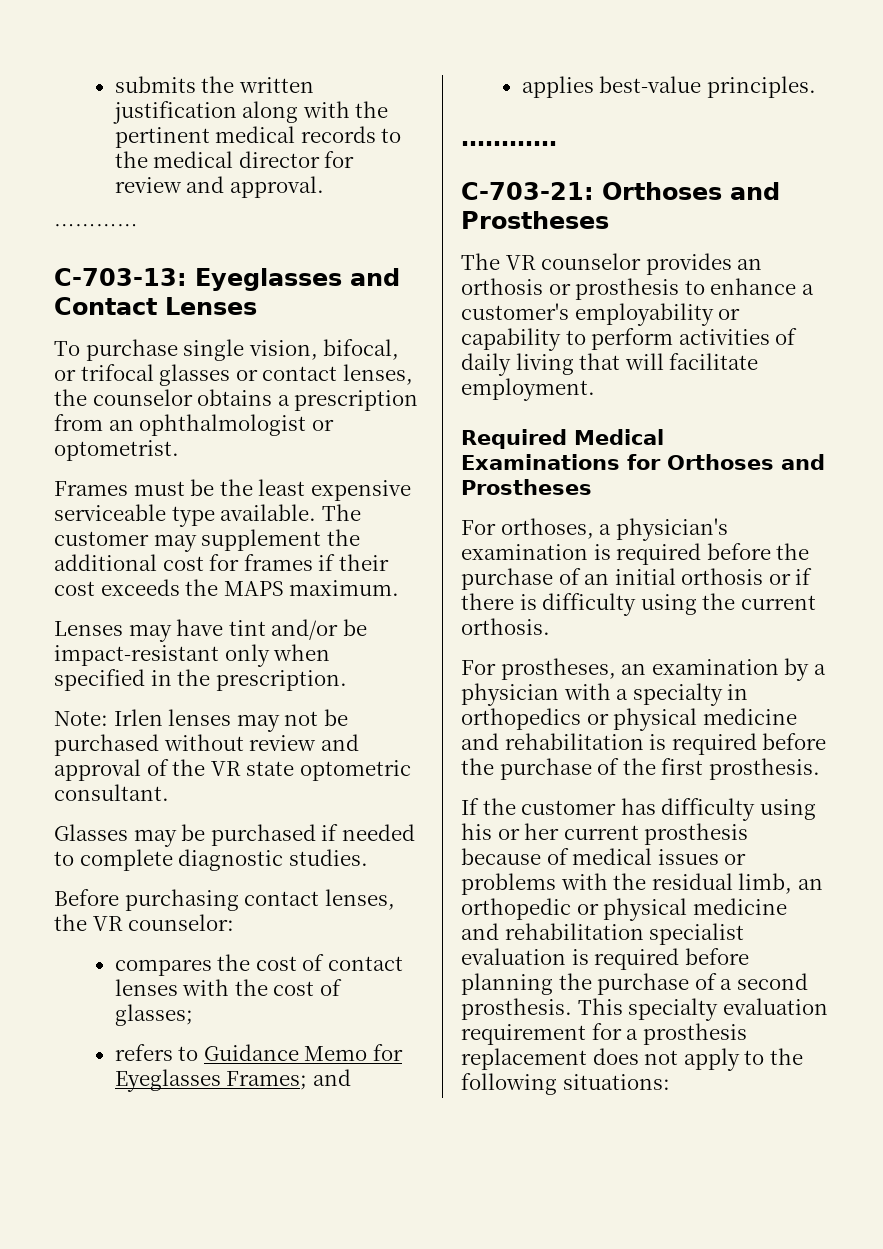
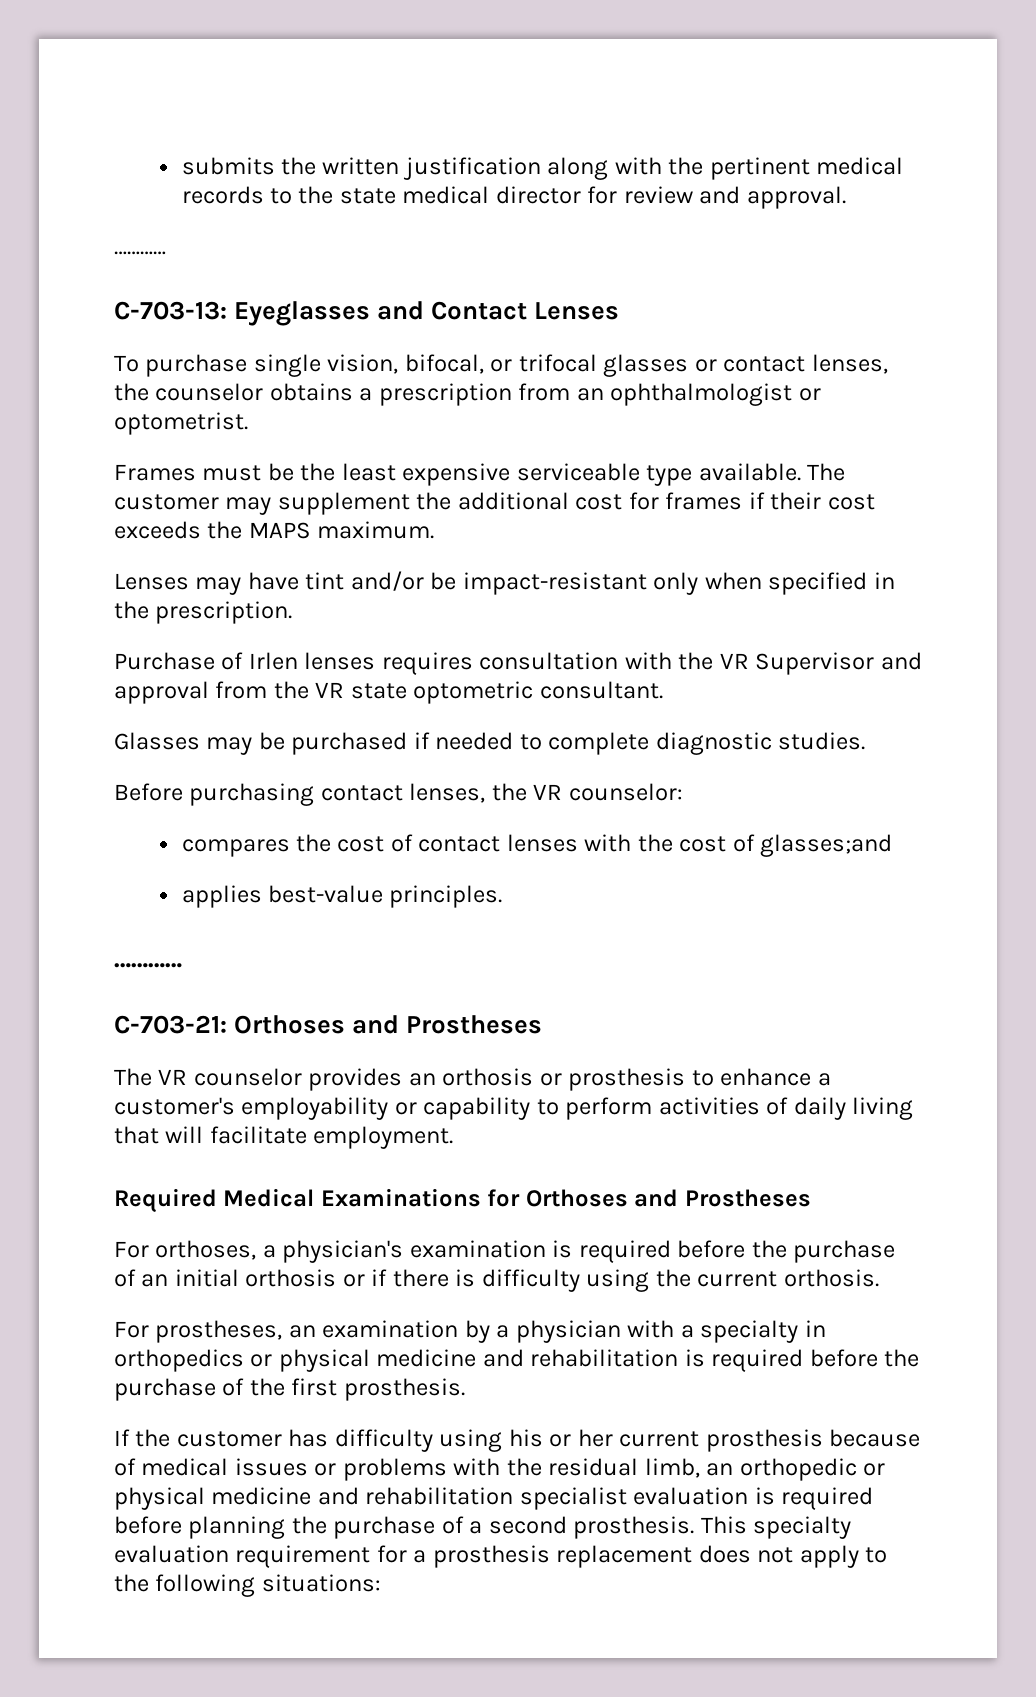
- submits the written justification along with the pertinent medical records to the medical director for review and approval.
+ submits the written justification along with the pertinent medical records to the state medical director for review and approval.
- Note: Irlen lenses may not be purchased without review and approval of the VR state optometric consultant.
+ Purchase of Irlen lenses requires consultation with the VR Supervisor and approval from the VR state optometric consultant.
- compares the cost of contact lenses with the cost of glasses;
- refers to Guidance Memo for Eyeglasses Frames; and
+ compares the cost of contact lenses with the cost of glasses;and

